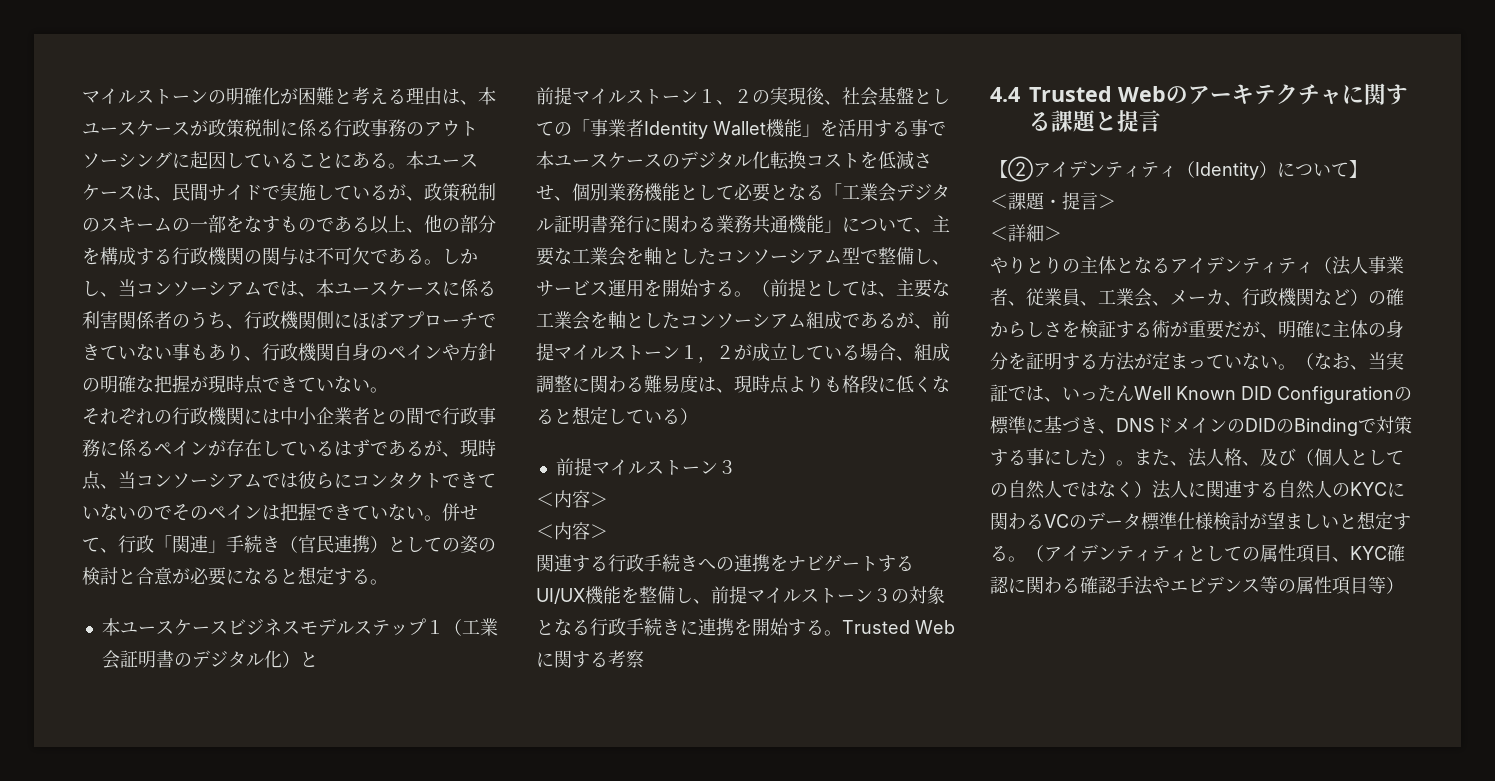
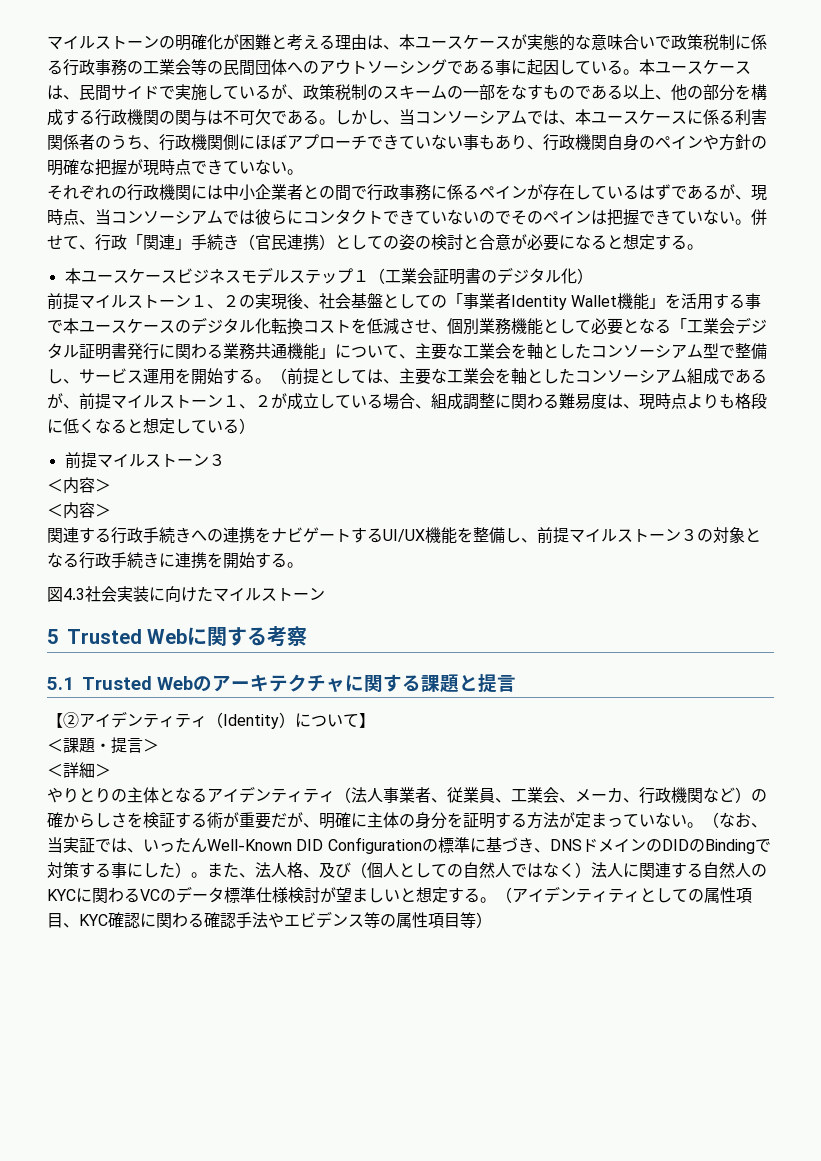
- マイルストーンの明確化が困難と考える理由は、本ユースケースが政策税制に係る行政事務のアウトソーシングに起因していることにある。
+ マイルストーンの明確化が困難と考える理由は、本ユースケースが実態的な意味合いで政策税制に係る行政事務の工業会等の民間団体へのアウトソーシングである事に起因している。
- 本ユースケースビジネスモデルステップ１（工業会証明書のデジタル化）と
+ 本ユースケースビジネスモデルステップ１（工業会証明書のデジタル化）
- （前提としては、主要な工業会を軸としたコンソーシアム組成であるが、前提マイルストーン１，２が成立している場合、組成調整に関わる難易度は、現時点よりも格段に低くなると想定している）
+ （前提としては、主要な工業会を軸としたコンソーシアム組成であるが、前提マイルストーン１、２が成立している場合、組成調整に関わる難易度は、現時点よりも格段に低くなると想定している）
- 関連する行政手続きへの連携をナビゲートするUI/UX機能を整備し、前提マイルストーン３の対象となる行政手続きに連携を開始する。Trusted Webに関する考察
+ 関連する行政手続きへの連携をナビゲートするUI/UX機能を整備し、前提マイルストーン３の対象となる行政手続きに連携を開始する。
+ 図4.3社会実装に向けたマイルストーン
+ 5 Trusted Webに関する考察
- 4.4 Trusted Webのアーキテクチャに関する課題と提言
+ 5.1 Trusted Webのアーキテクチャに関する課題と提言
- （なお、当実証では、いったんWell Known DID Configurationの標準に基づき、DNSドメインのDIDのBindingで対策する事にした）。
+ （なお、当実証では、いったんWell-Known DID Configurationの標準に基づき、DNSドメインのDIDのBindingで対策する事にした）。

